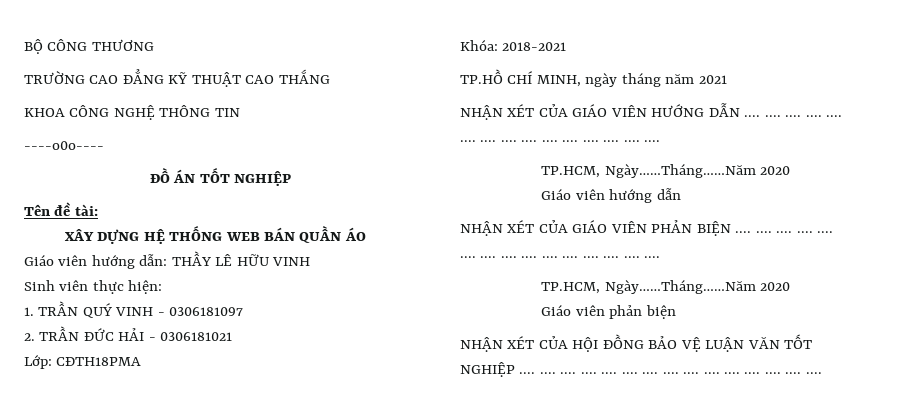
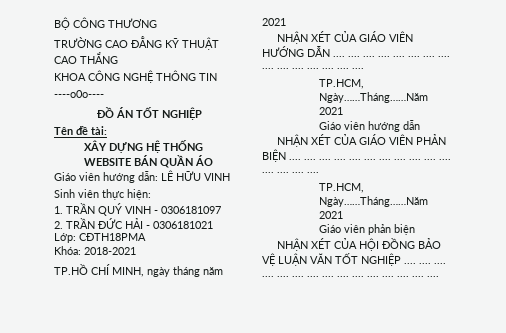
- XÂY DỰNG HỆ THỐNG WEB BÁN QUẦN ÁO
+ XÂY DỰNG HỆ THỐNG WEBSITE BÁN QUẦN ÁO
- Giáo viên hướng dẫn: THẦY LÊ HỮU VINH
+ Giáo viên hướng dẫn: LÊ HỮU VINH
  NHẬN XÉT CỦA GIÁO VIÊN HƯỚNG DẪN .... .... .... .... .... .... .... .... .... .... .... .... .... .... ....
- TP.HCM, Ngày……Tháng……Năm 2020
+ TP.HCM, Ngày……Tháng……Năm 2021
  NHẬN XÉT CỦA GIÁO VIÊN PHẢN BIỆN .... .... .... .... .... .... .... .... .... .... .... .... .... .... ....
- TP.HCM, Ngày……Tháng……Năm 2020
+ TP.HCM, Ngày……Tháng……Năm 2021

